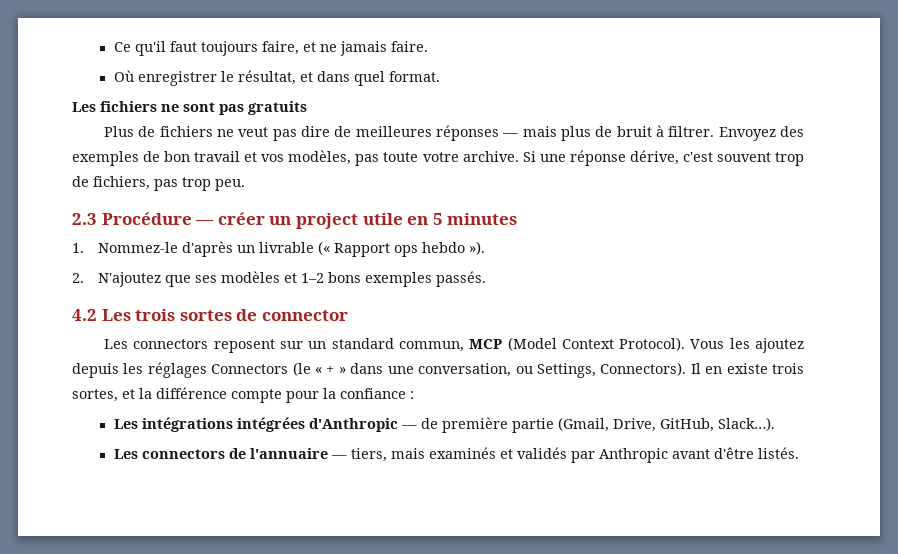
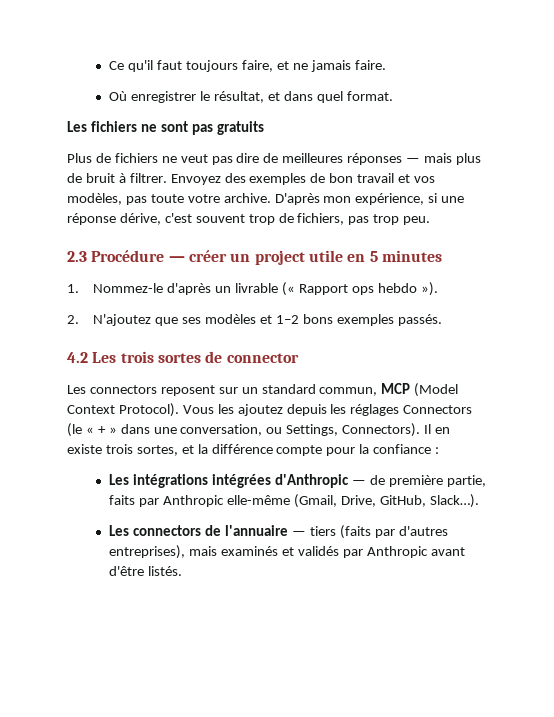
- Si une réponse dérive, c'est souvent trop de fichiers, pas trop peu.
+ D'après mon expérience, si une réponse dérive, c'est souvent trop de fichiers, pas trop peu.
- Les intégrations intégrées d'Anthropic — de première partie (Gmail, Drive, GitHub, Slack…).
+ Les intégrations intégrées d'Anthropic — de première partie, faits par Anthropic elle-même (Gmail, Drive, GitHub, Slack…).
- Les connectors de l'annuaire — tiers, mais examinés et validés par Anthropic avant d'être listés.
+ Les connectors de l'annuaire — tiers (faits par d'autres entreprises), mais examinés et validés par Anthropic avant d'être listés.

